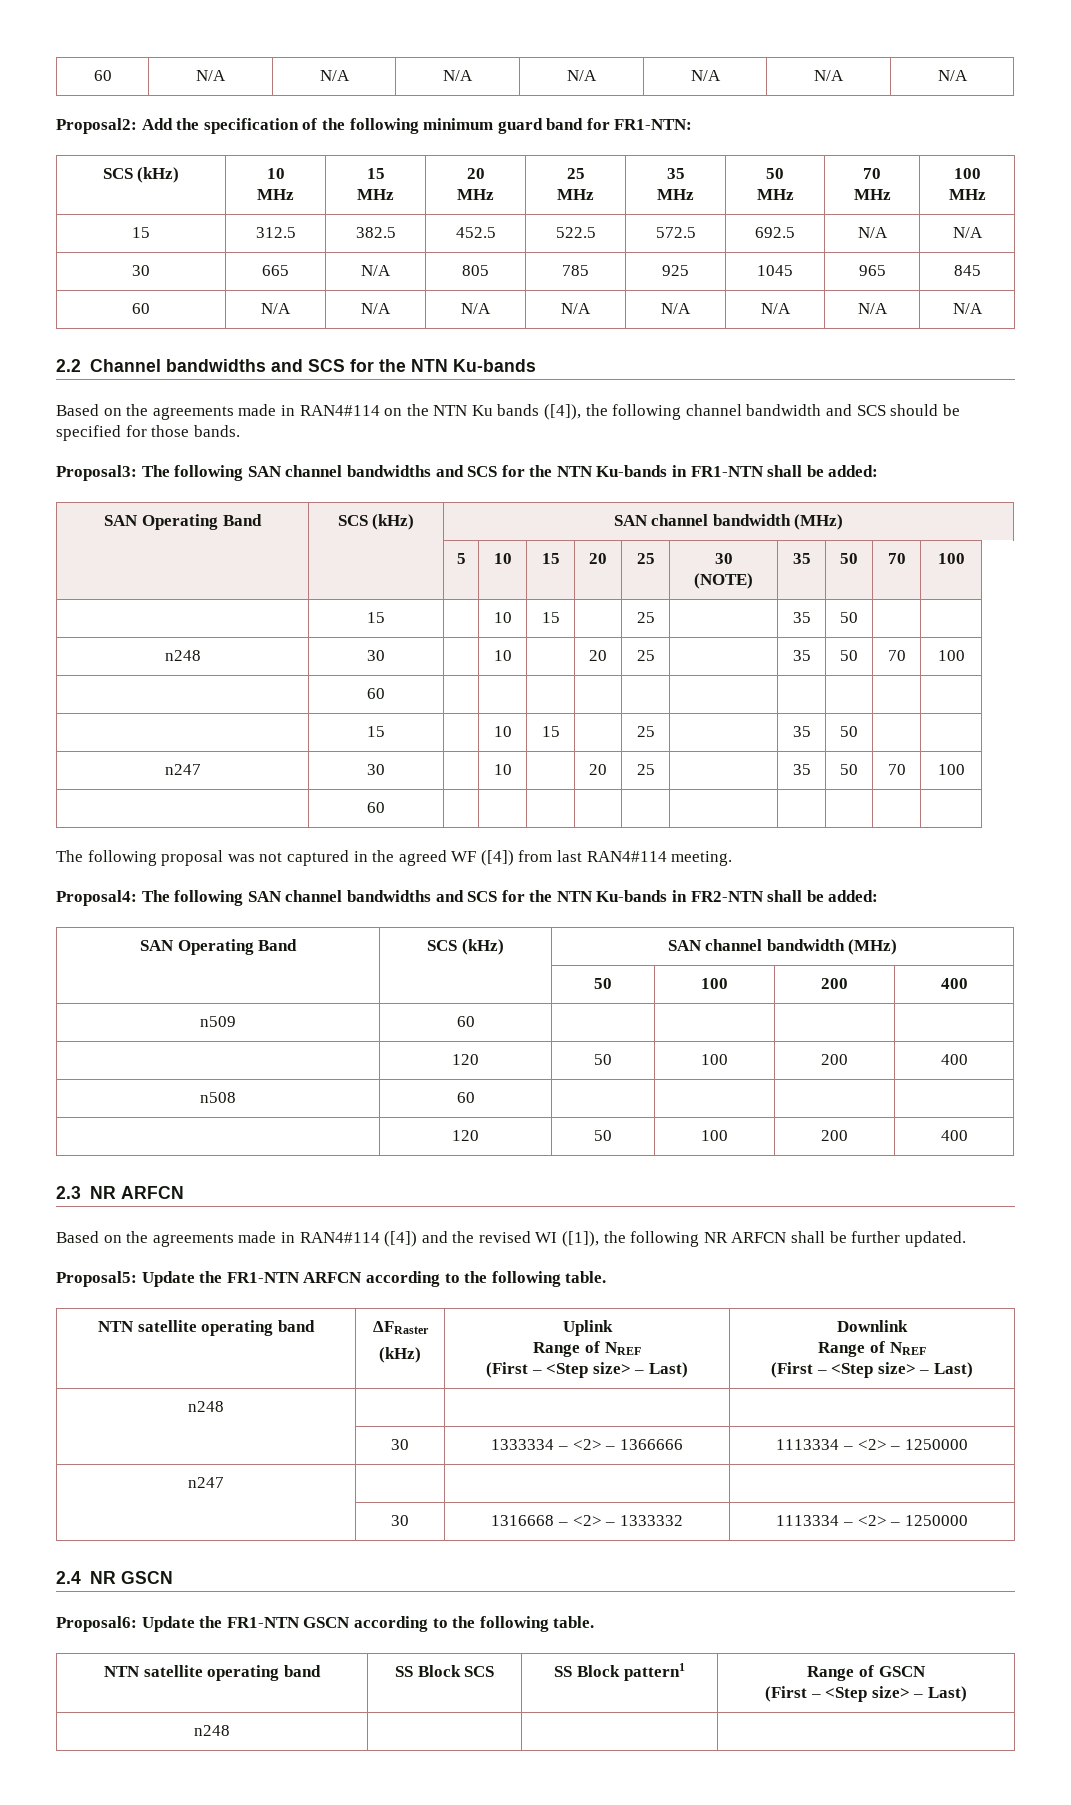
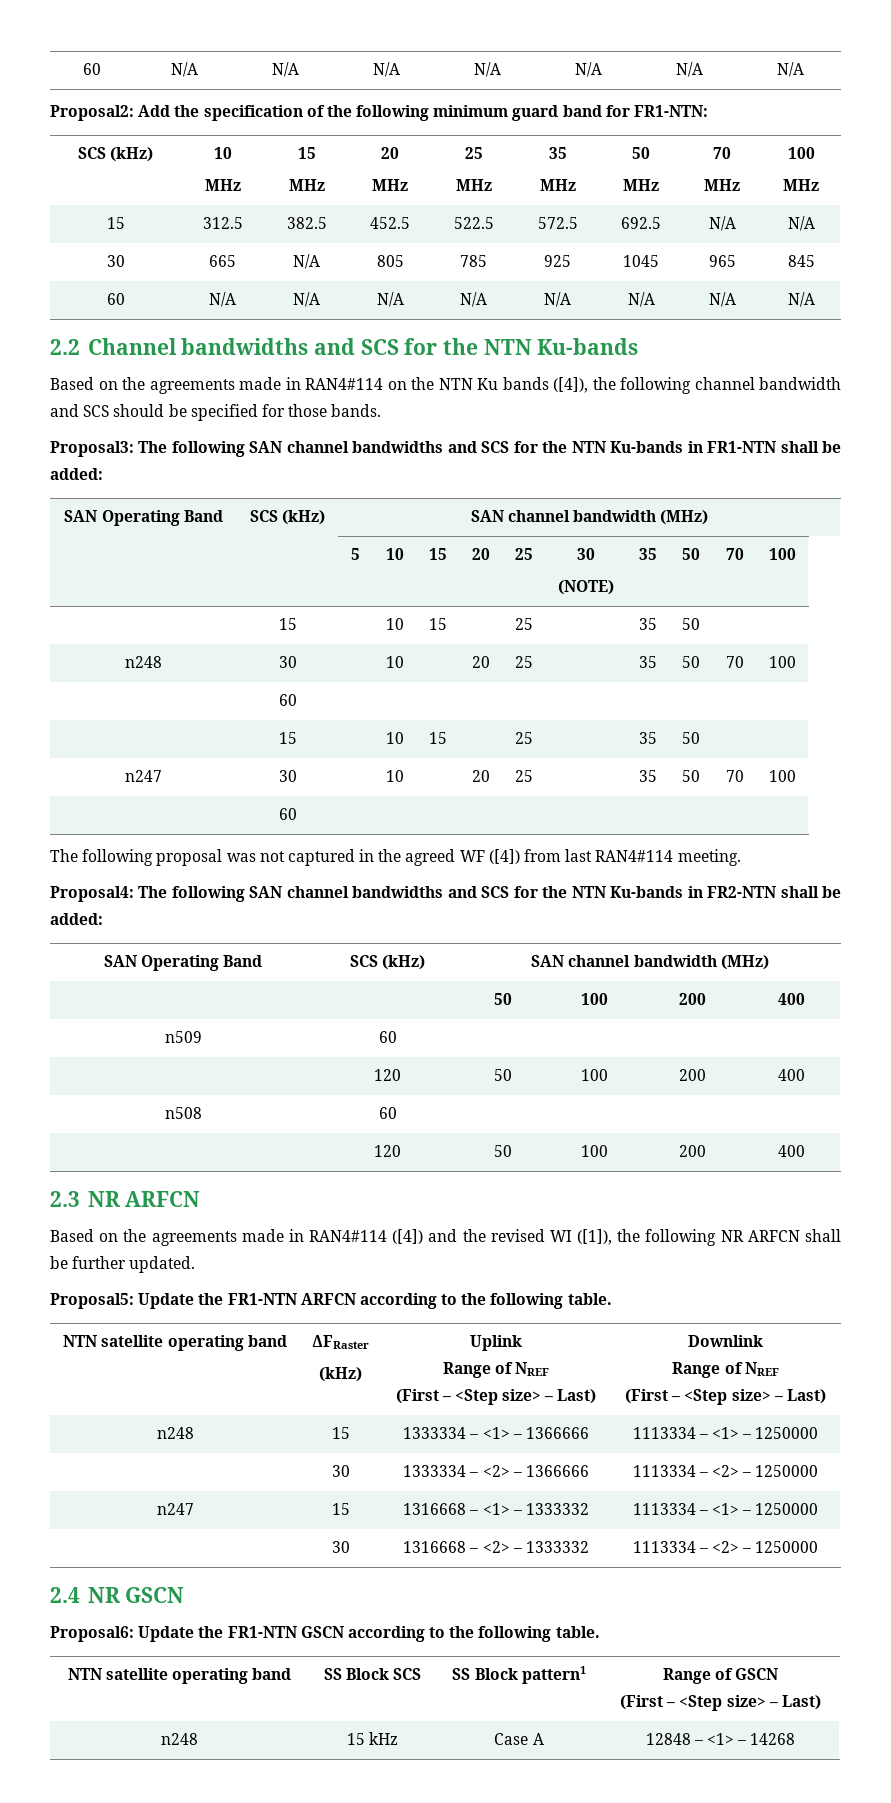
  NTN satellite operating band | ΔFRaster
  (kHz) | Uplink
  Range of NREF
  (First – <Step size> – Last) | Downlink
  Range of NREF
  (First – <Step size> – Last)
- n248 | | |
+ n248 | 15 | 1333334 – <1> – 1366666 | 1113334 – <1> – 1250000
- n247 | | |
+ n247 | 15 | 1316668 – <1> – 1333332 | 1113334 – <1> – 1250000
  NTN satellite operating band | SS Block SCS | SS Block pattern1 | Range of GSCN
  (First – <Step size> – Last)
- n248 | | |
+ n248 | 15 kHz | Case A | 12848 – <1> – 14268

